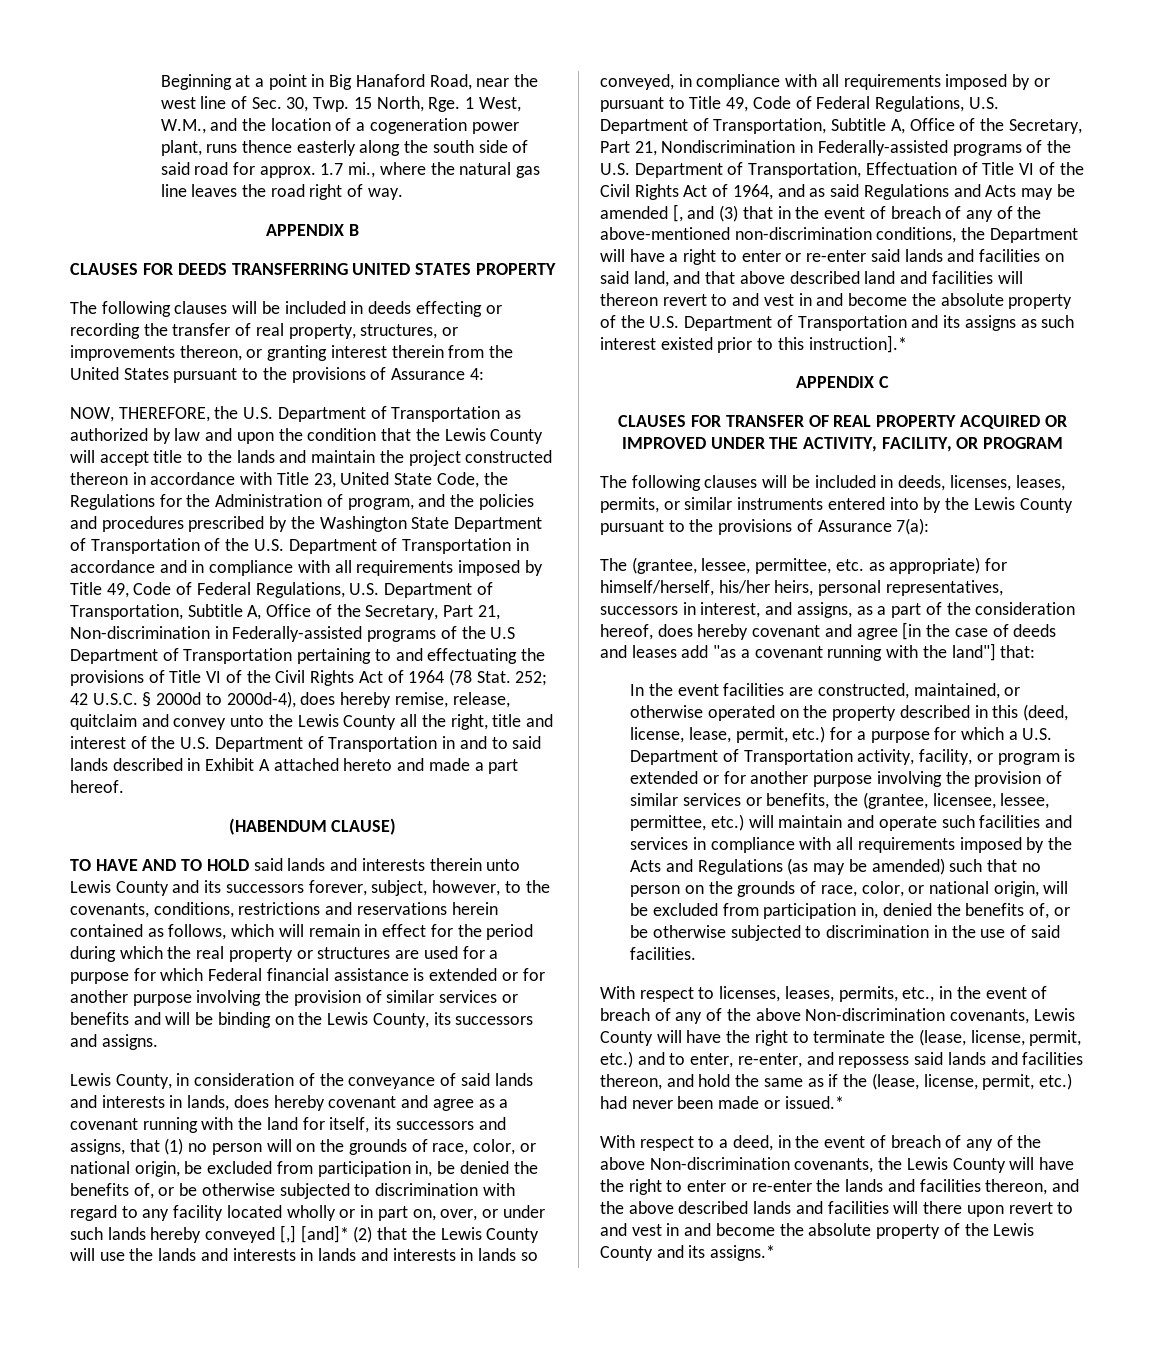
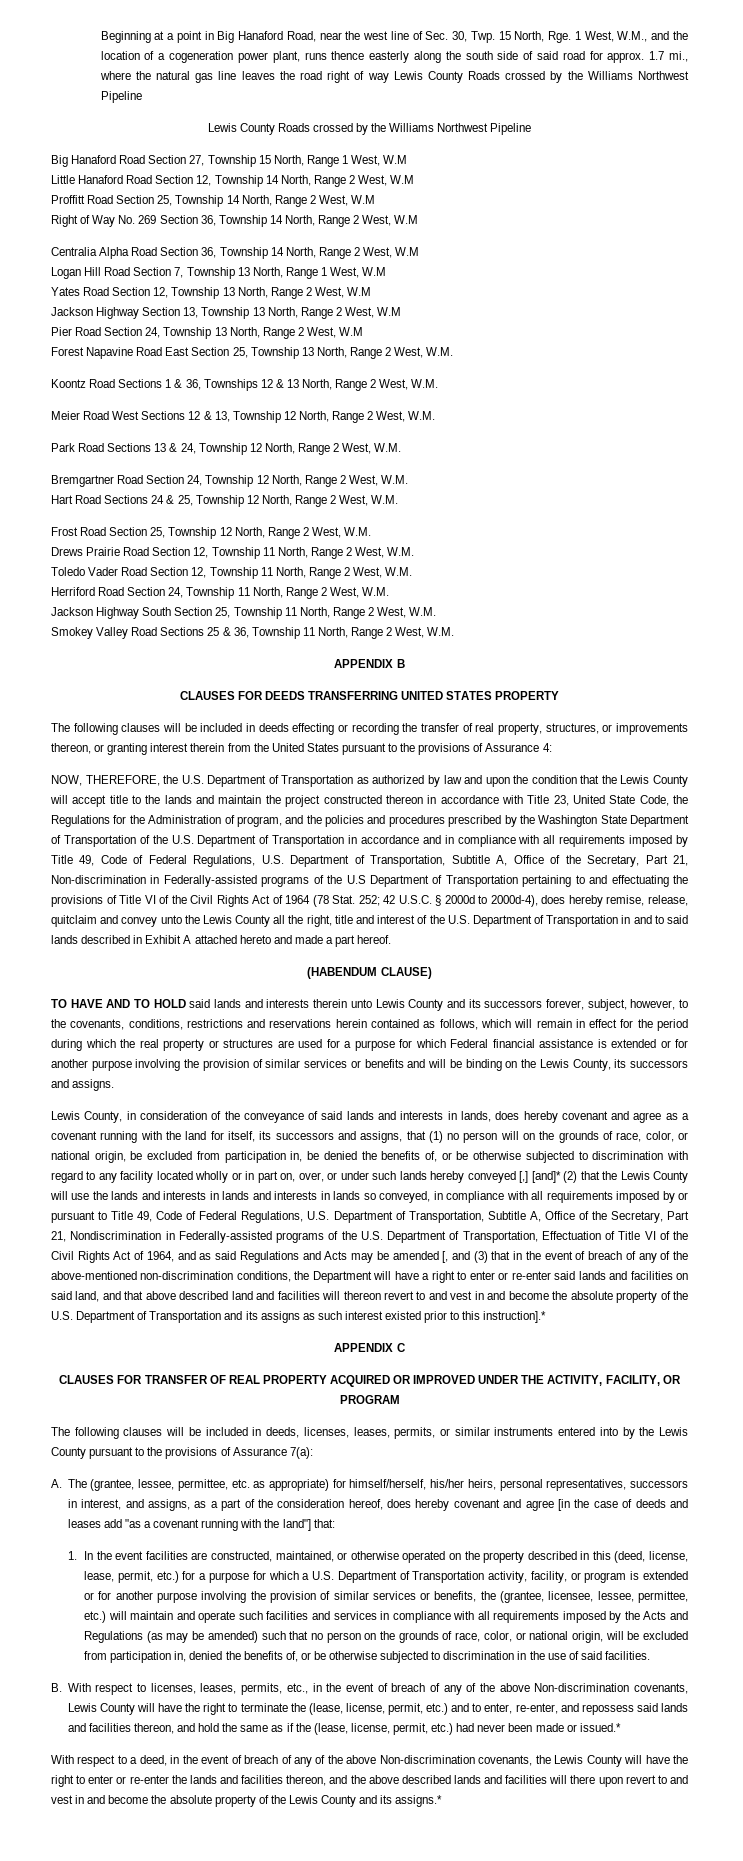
- Beginning at a point in Big Hanaford Road, near the west line of Sec. 30, Twp. 15 North, Rge. 1 West, W.M., and the location of a cogeneration power plant, runs thence easterly along the south side of said road for approx. 1.7 mi., where the natural gas line leaves the road right of way.
+ Beginning at a point in Big Hanaford Road, near the west line of Sec. 30, Twp. 15 North, Rge. 1 West, W.M., and the location of a cogeneration power plant, runs thence easterly along the south side of said road for approx. 1.7 mi., where the natural gas line leaves the road right of way Lewis County Roads crossed by the Williams Northwest Pipeline
+ Lewis County Roads crossed by the Williams Northwest Pipeline
+ Big Hanaford Road Section 27, Township 15 North, Range 1 West, W.M
+ Little Hanaford Road Section 12, Township 14 North, Range 2 West, W.M
+ Proffitt Road Section 25, Township 14 North, Range 2 West, W.M
+ Right of Way No. 269 Section 36, Township 14 North, Range 2 West, W.M
+ Centralia Alpha Road Section 36, Township 14 North, Range 2 West, W.M
+ Logan Hill Road Section 7, Township 13 North, Range 1 West, W.M
+ Yates Road Section 12, Township 13 North, Range 2 West, W.M
+ Jackson Highway Section 13, Township 13 North, Range 2 West, W.M
+ Pier Road Section 24, Township 13 North, Range 2 West, W.M
+ Forest Napavine Road East Section 25, Township 13 North, Range 2 West, W.M.
+ Koontz Road Sections 1 & 36, Townships 12 & 13 North, Range 2 West, W.M.
+ Meier Road West Sections 12 & 13, Township 12 North, Range 2 West, W.M.
+ Park Road Sections 13 & 24, Township 12 North, Range 2 West, W.M.
+ Bremgartner Road Section 24, Township 12 North, Range 2 West, W.M.
+ Hart Road Sections 24 & 25, Township 12 North, Range 2 West, W.M.
+ Frost Road Section 25, Township 12 North, Range 2 West, W.M.
+ Drews Prairie Road Section 12, Township 11 North, Range 2 West, W.M.
+ Toledo Vader Road Section 12, Township 11 North, Range 2 West, W.M.
+ Herriford Road Section 24, Township 11 North, Range 2 West, W.M.
+ Jackson Highway South Section 25, Township 11 North, Range 2 West, W.M.
+ Smokey Valley Road Sections 25 & 36, Township 11 North, Range 2 West, W.M.
- The (grantee, lessee, permittee, etc. as appropriate) for himself/herself, his/her heirs, personal representatives, successors in interest, and assigns, as a part of the consideration hereof, does hereby covenant and agree [in the case of deeds and leases add "as a covenant running with the land"] that:
+ A. The (grantee, lessee, permittee, etc. as appropriate) for himself/herself, his/her heirs, personal representatives, successors in interest, and assigns, as a part of the consideration hereof, does hereby covenant and agree [in the case of deeds and leases add "as a covenant running with the land"] that:
- In the event facilities are constructed, maintained, or otherwise operated on the property described in this (deed, license, lease, permit, etc.) for a purpose for which a U.S. Department of Transportation activity, facility, or program is extended or for another purpose involving the provision of similar services or benefits, the (grantee, licensee, lessee, permittee, etc.) will maintain and operate such facilities and services in compliance with all requirements imposed by the Acts and Regulations (as may be amended) such that no person on the grounds of race, color, or national origin, will be excluded from participation in, denied the benefits of, or be otherwise subjected to discrimination in the use of said facilities.
+ 1. In the event facilities are constructed, maintained, or otherwise operated on the property described in this (deed, license, lease, permit, etc.) for a purpose for which a U.S. Department of Transportation activity, facility, or program is extended or for another purpose involving the provision of similar services or benefits, the (grantee, licensee, lessee, permittee, etc.) will maintain and operate such facilities and services in compliance with all requirements imposed by the Acts and Regulations (as may be amended) such that no person on the grounds of race, color, or national origin, will be excluded from participation in, denied the benefits of, or be otherwise subjected to discrimination in the use of said facilities.
- With respect to licenses, leases, permits, etc., in the event of breach of any of the above Non-discrimination covenants, Lewis County will have the right to terminate the (lease, license, permit, etc.) and to enter, re-enter, and repossess said lands and facilities thereon, and hold the same as if the (lease, license, permit, etc.) had never been made or issued.*
+ B. With respect to licenses, leases, permits, etc., in the event of breach of any of the above Non-discrimination covenants, Lewis County will have the right to terminate the (lease, license, permit, etc.) and to enter, re-enter, and repossess said lands and facilities thereon, and hold the same as if the (lease, license, permit, etc.) had never been made or issued.*

